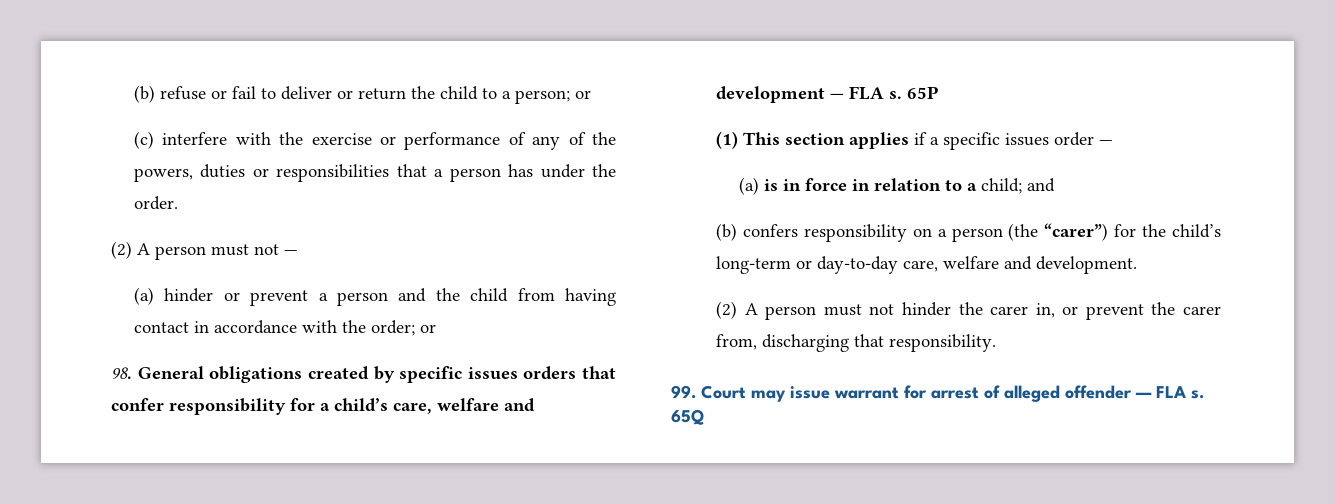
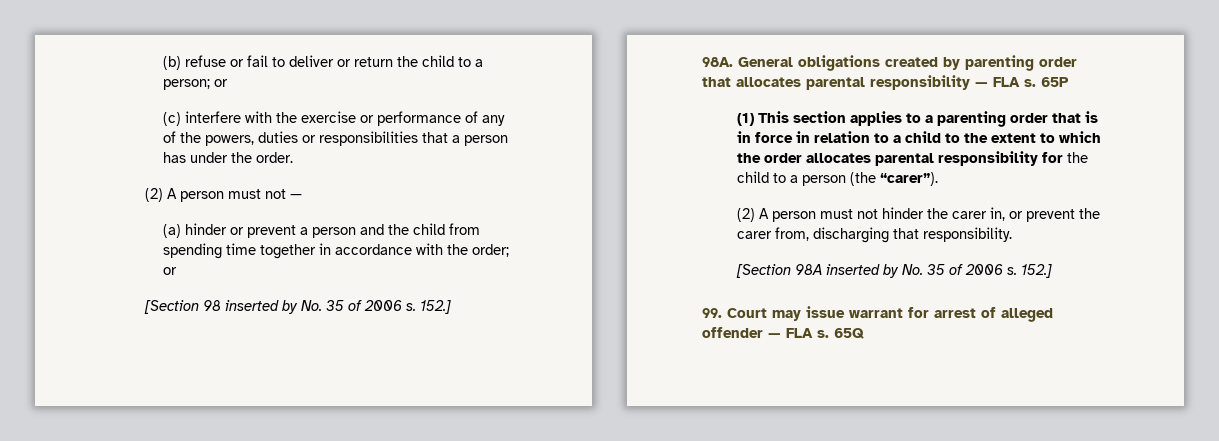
- (a) hinder or prevent a person and the child from having contact in accordance with the order; or
+ (a) hinder or prevent a person and the child from spending time together in accordance with the order; or
- 98. General obligations created by specific issues orders that confer responsibility for a child’s care, welfare and development — FLA s.
+ [Section 98 inserted by No. 35 of 2006 s. 152.]
+ 98A. General obligations created by parenting order that allocates parental responsibility — FLA s.
- (1) This section applies if a specific issues order —
- (a) is in force in relation to a child; and
- (b) confers responsibility on a person (the “carer”) for the child’s long-term or day-to-day care, welfare and development.
+ (1) This section applies to a parenting order that is in force in relation to a child to the extent to which the order allocates parental responsibility for the child to a person (the “carer”).
+ [Section 98A inserted by No. 35 of 2006 s. 152.]

